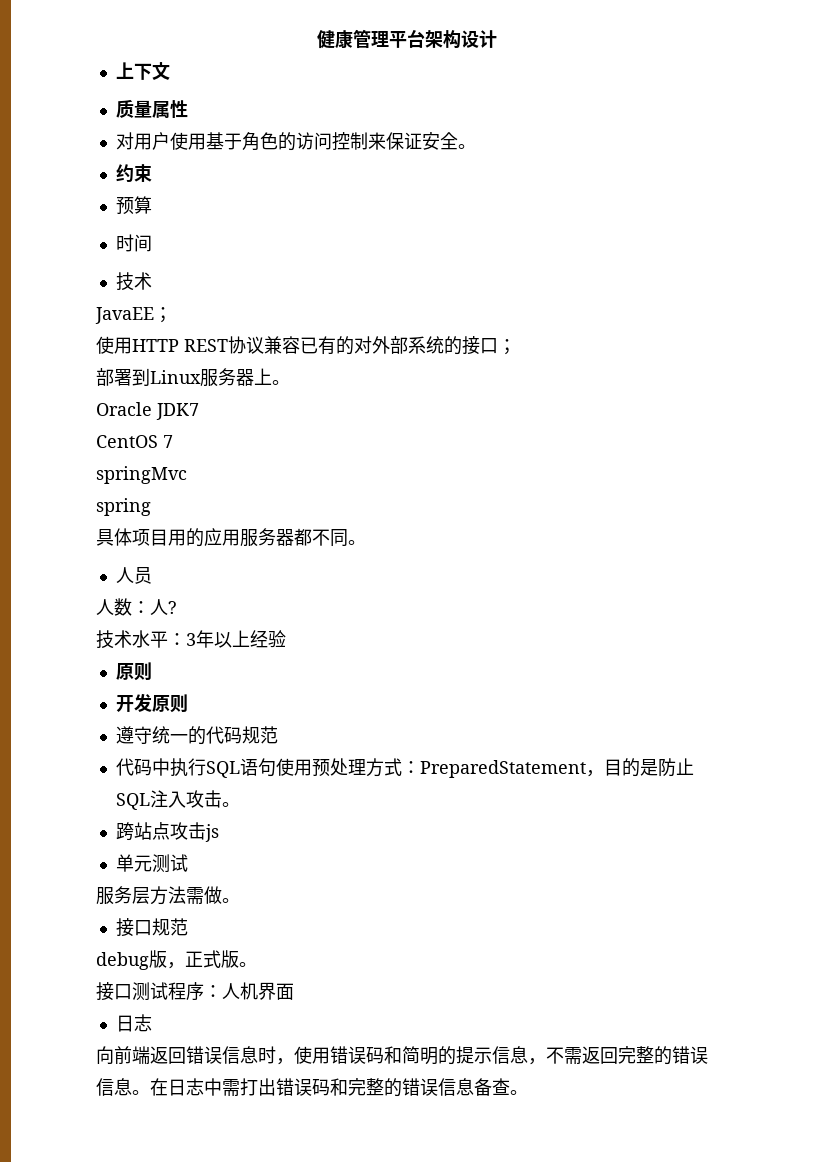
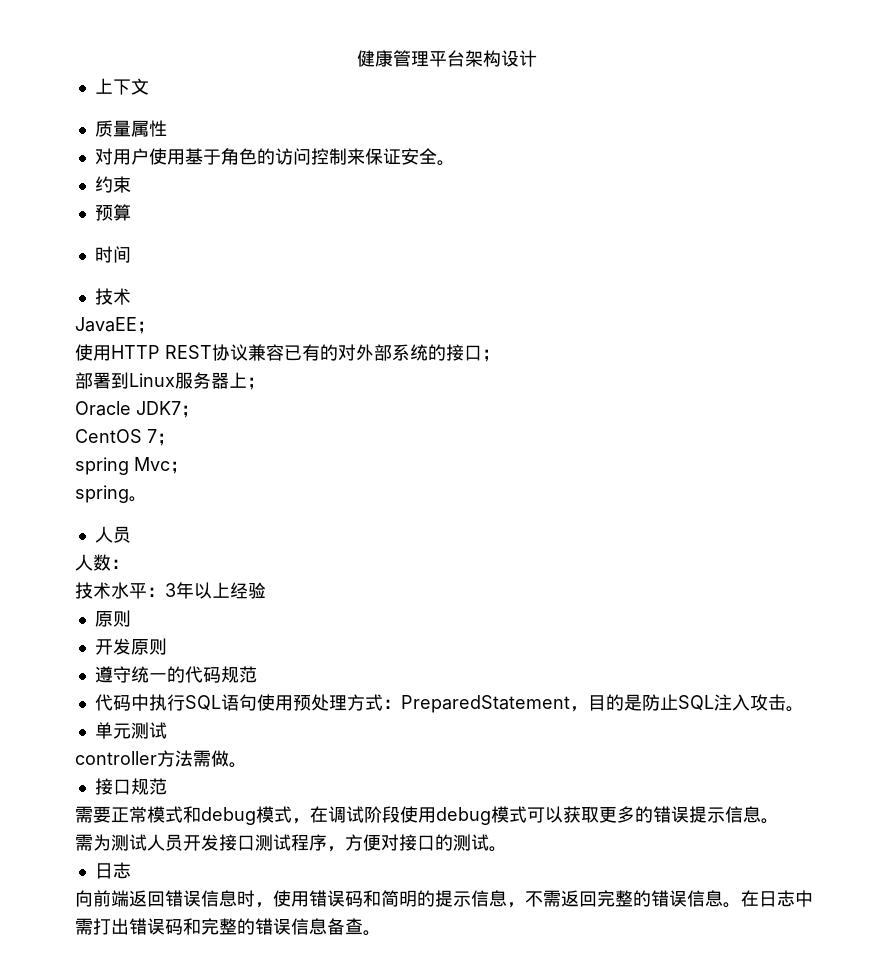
- 部署到Linux服务器上。
+ 部署到Linux服务器上；
- Oracle JDK7
+ Oracle JDK7；
- CentOS 7
- springMvc
- spring
- 具体项目用的应用服务器都不同。
+ CentOS 7；
+ spring Mvc；
+ spring。
- 人数：人?
+ 人数：
- 跨站点攻击js
- 服务层方法需做。
+ controller方法需做。
- debug版，正式版。
- 接口测试程序：人机界面
+ 需要正常模式和debug模式，在调试阶段使用debug模式可以获取更多的错误提示信息。
+ 需为测试人员开发接口测试程序，方便对接口的测试。

